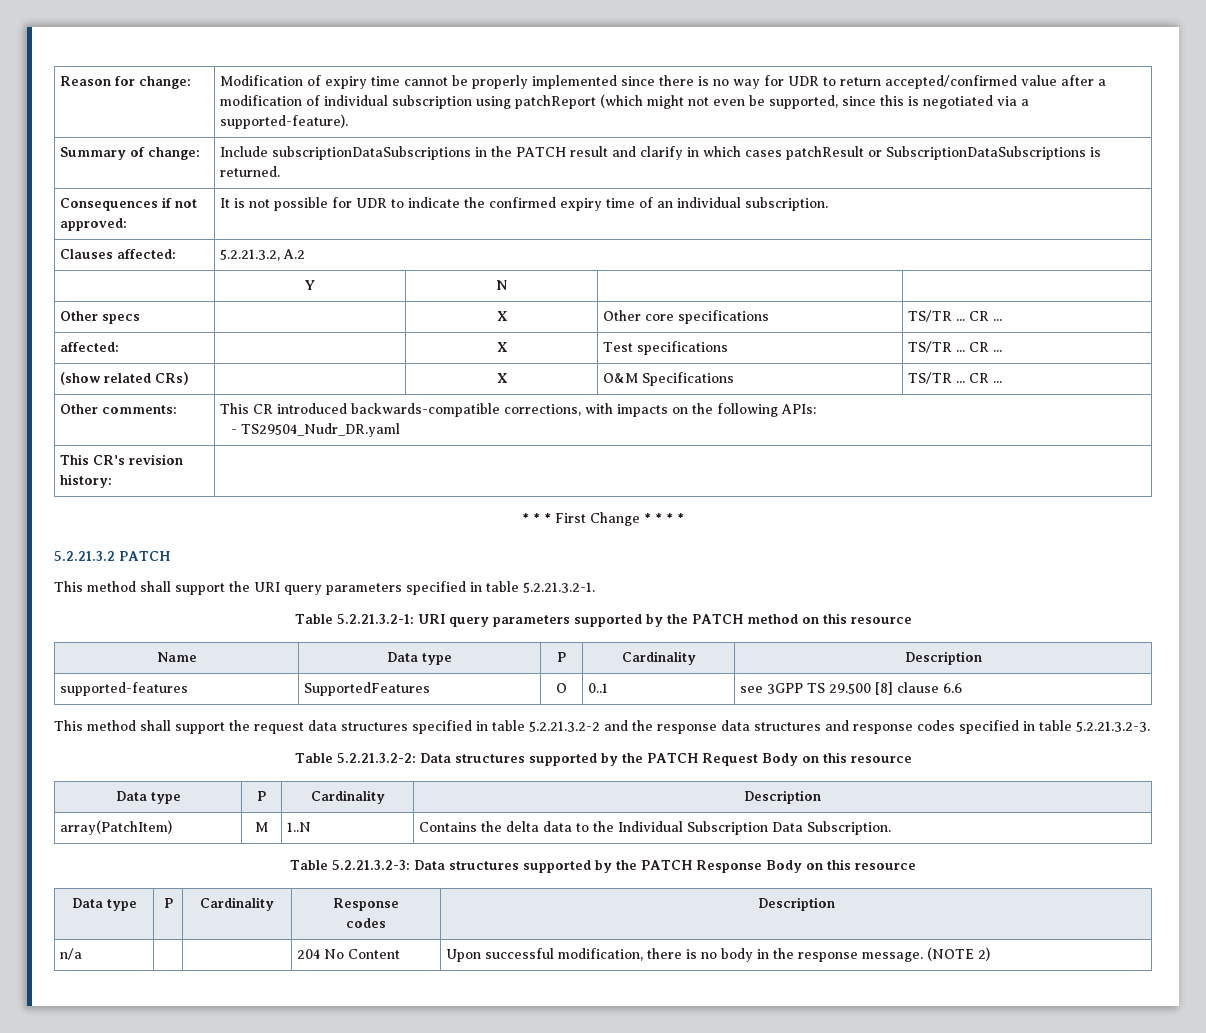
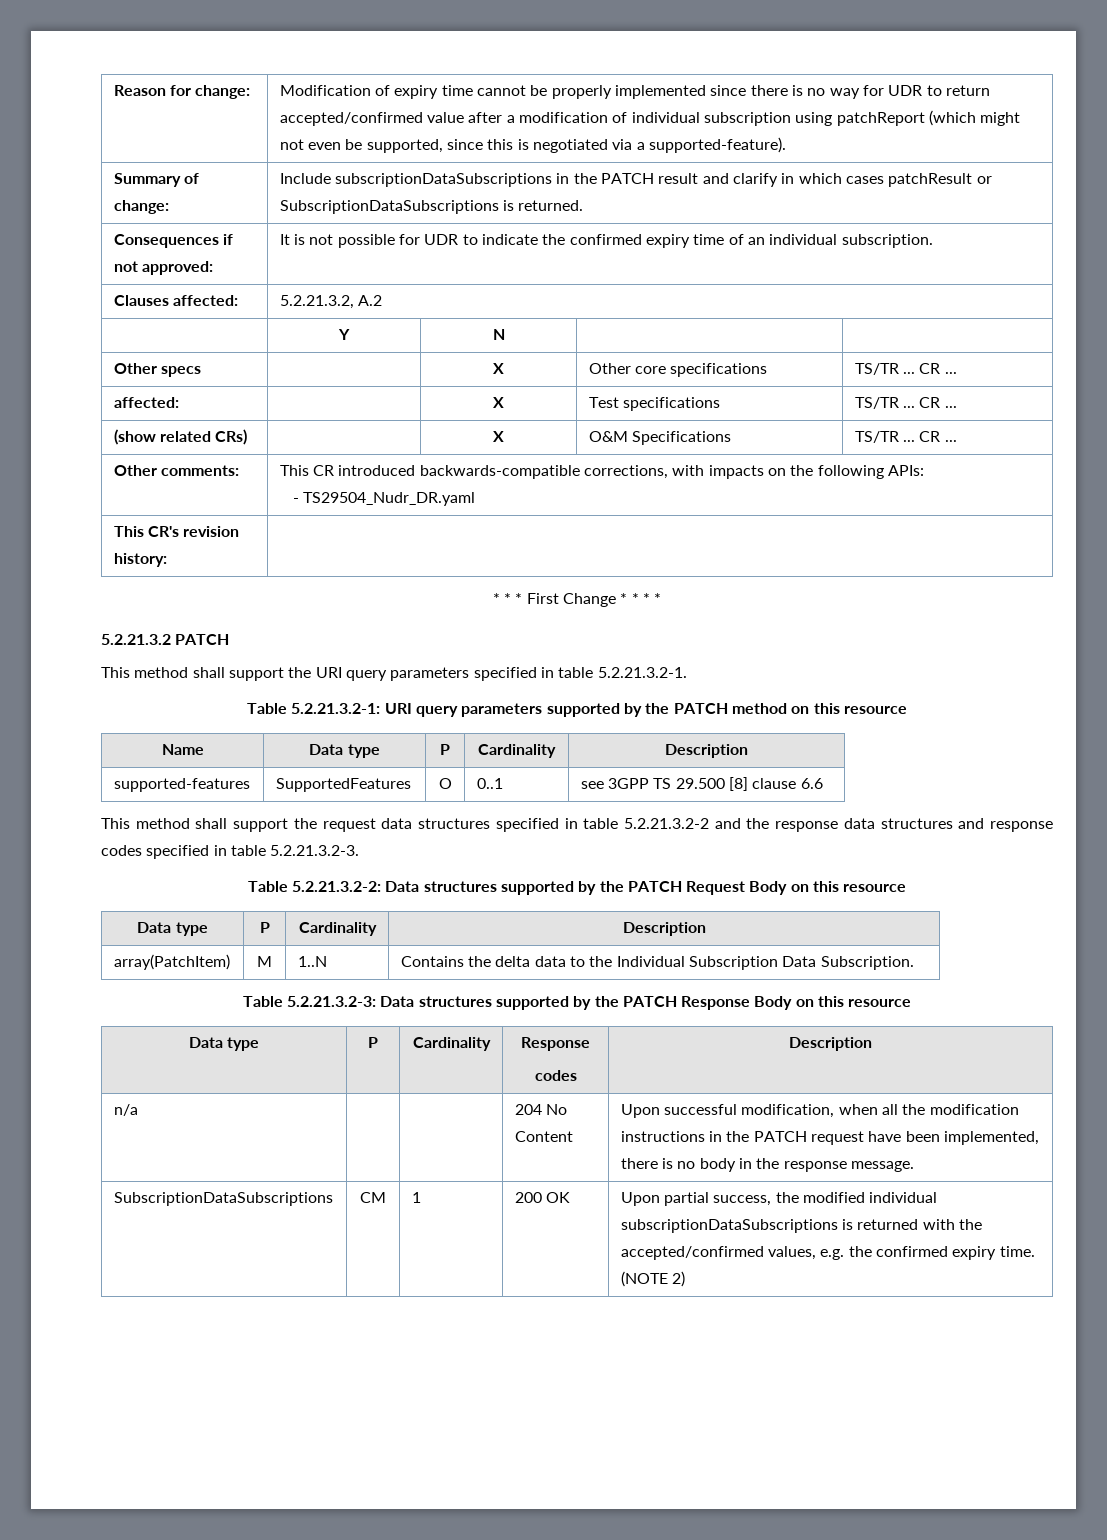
- n/a | | | 204 No Content | Upon successful modification, there is no body in the response message. (NOTE 2)
+ n/a | | | 204 No Content | Upon successful modification, when all the modification instructions in the PATCH request have been implemented, there is no body in the response message.
+ SubscriptionDataSubscriptions | CM | 1 | 200 OK | Upon partial success, the modified individual subscriptionDataSubscriptions is returned with the accepted/confirmed values, e.g. the confirmed expiry time. (NOTE 2)

